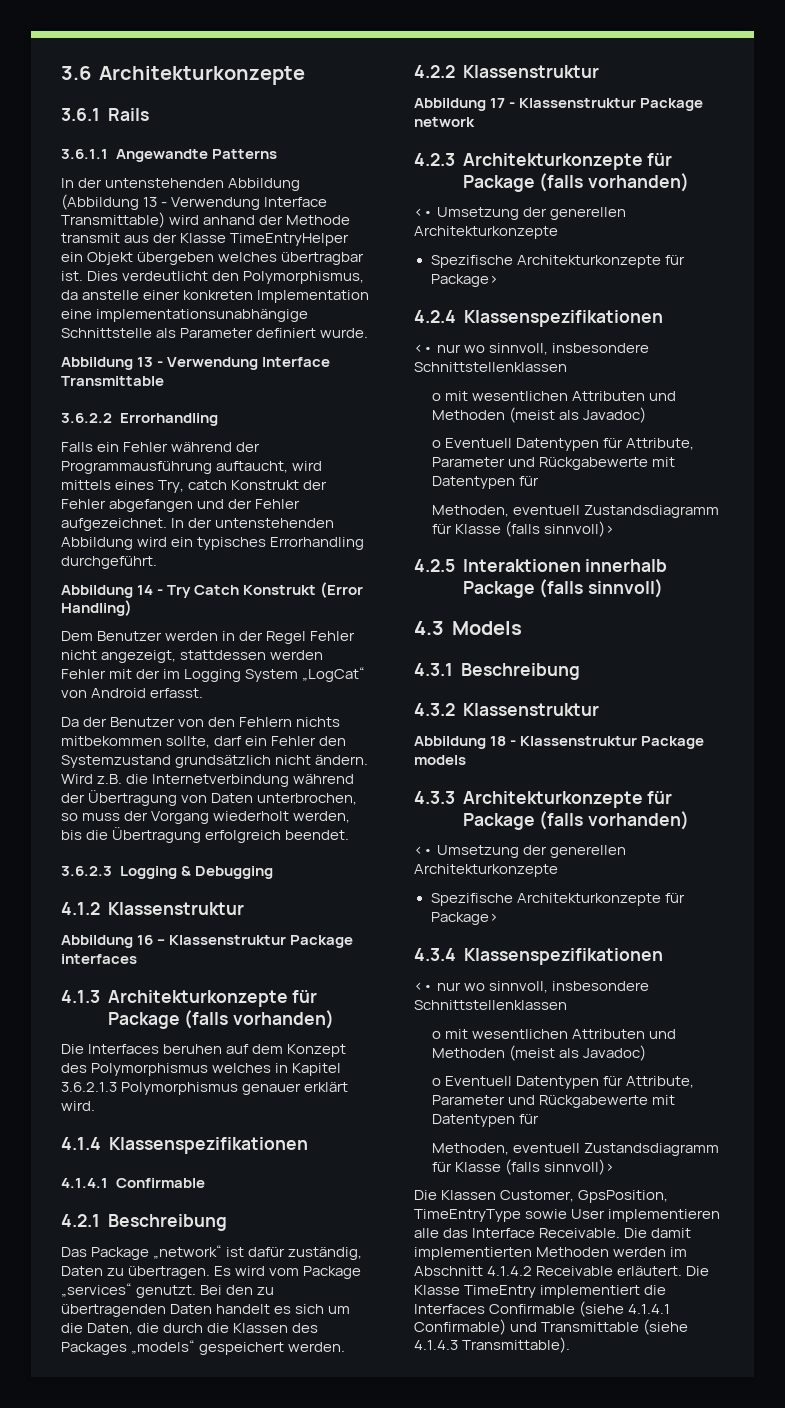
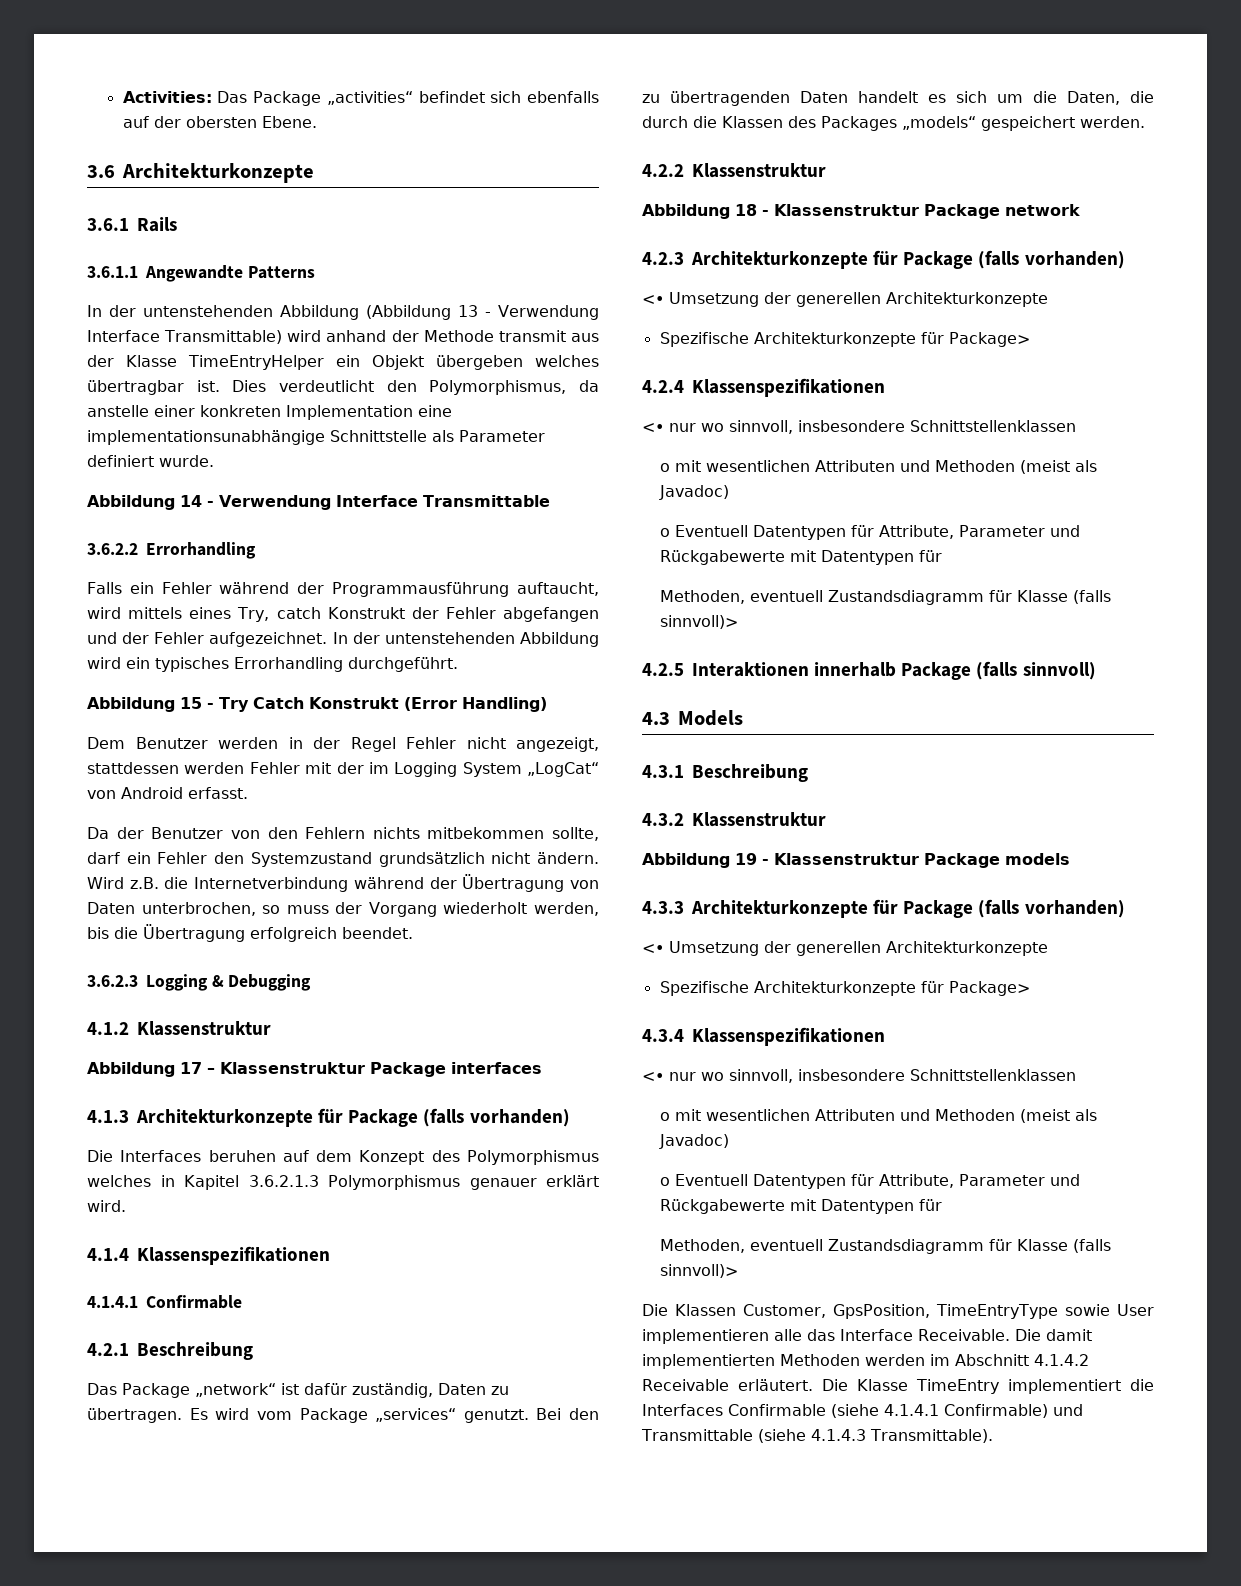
+ Activities: Das Package „activities“ befindet sich ebenfalls auf der obersten Ebene.
- Abbildung 13 - Verwendung Interface Transmittable
+ Abbildung 14 - Verwendung Interface Transmittable
- Abbildung 14 - Try Catch Konstrukt (Error Handling)
+ Abbildung 15 - Try Catch Konstrukt (Error Handling)
- Abbildung 16 – Klassenstruktur Package interfaces
+ Abbildung 17 – Klassenstruktur Package interfaces
- Abbildung 17 - Klassenstruktur Package network
+ Abbildung 18 - Klassenstruktur Package network
- Abbildung 18 - Klassenstruktur Package models
+ Abbildung 19 - Klassenstruktur Package models

